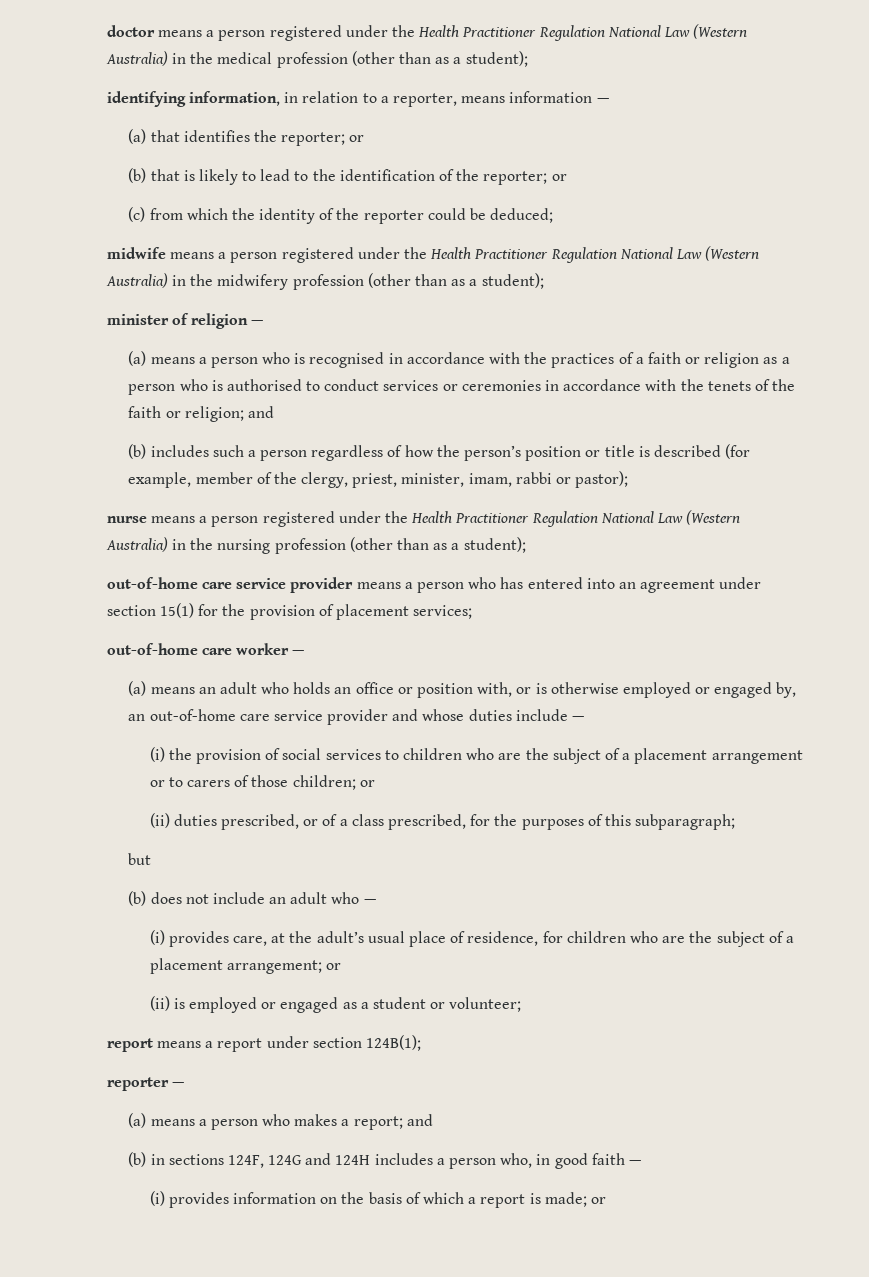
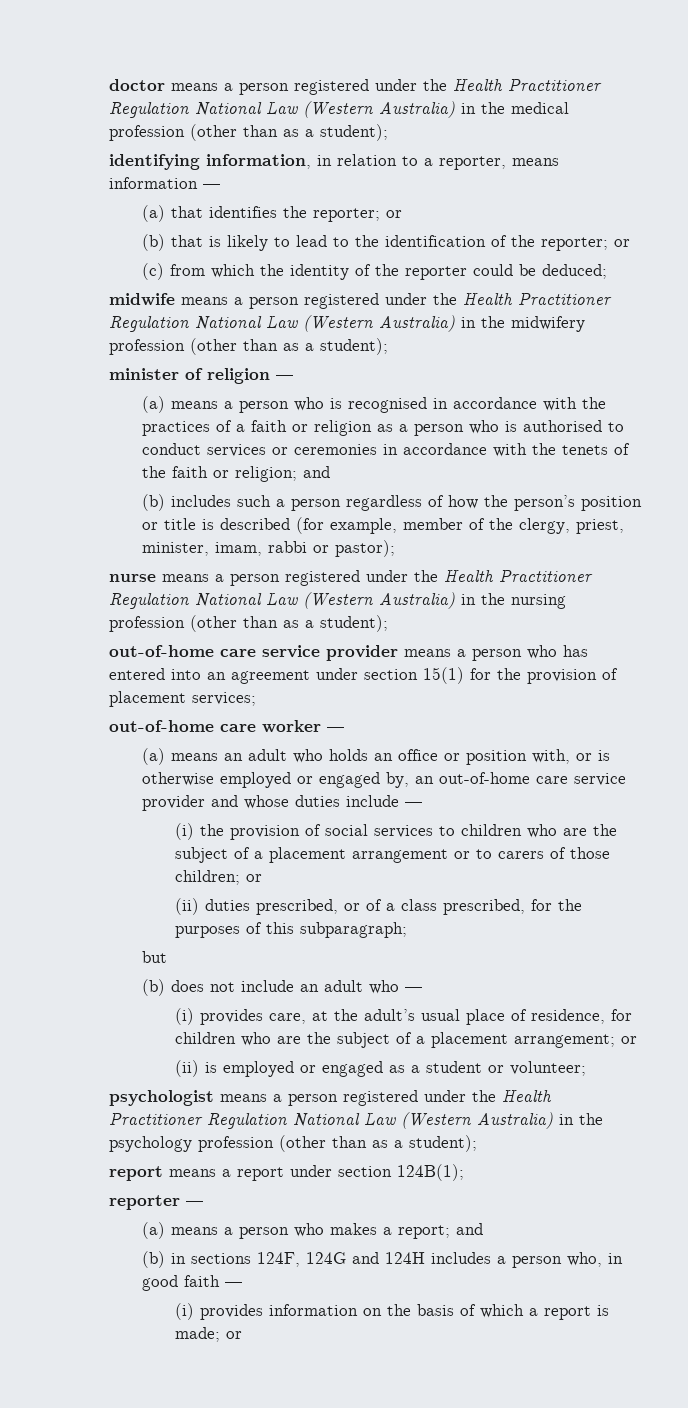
+ psychologist means a person registered under the Health Practitioner Regulation National Law (Western Australia) in the psychology profession (other than as a student);

